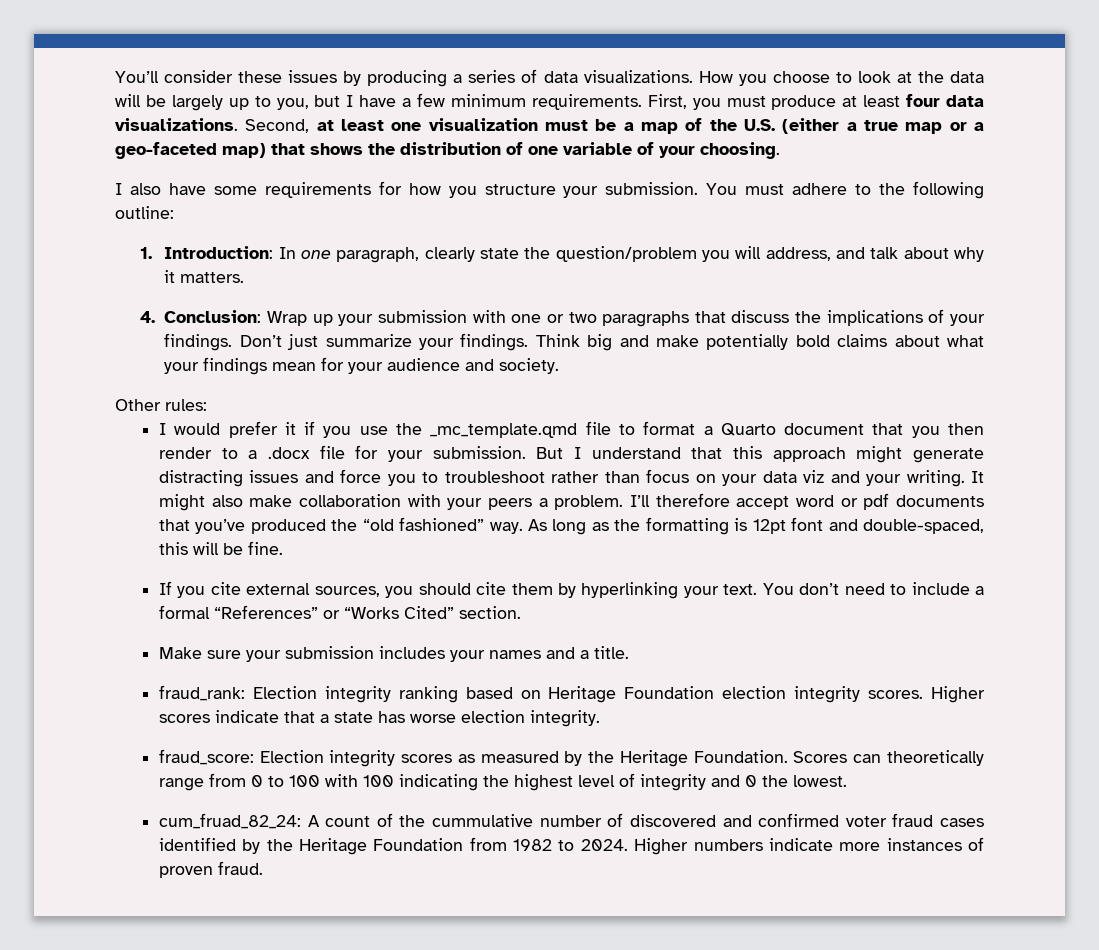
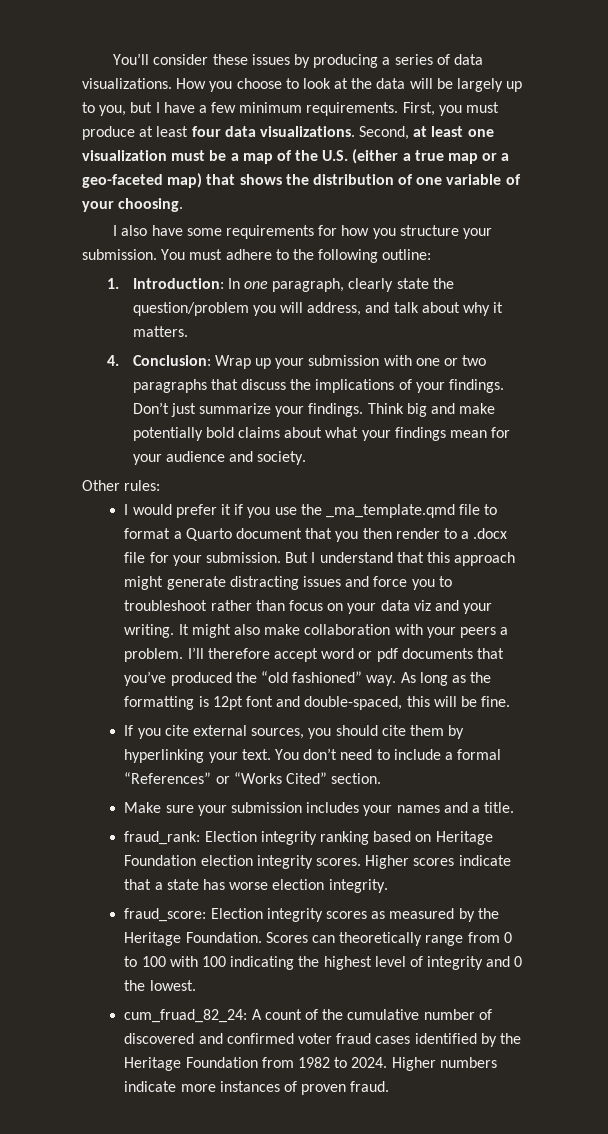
- I would prefer it if you use the _mc_template.qmd file to format a Quarto document that you then render to a .docx file for your submission.
+ I would prefer it if you use the _ma_template.qmd file to format a Quarto document that you then render to a .docx file for your submission.
- cum_fruad_82_24: A count of the cummulative number of discovered and confirmed voter fraud cases identified by the Heritage Foundation from 1982 to 2024.
+ cum_fruad_82_24: A count of the cumulative number of discovered and confirmed voter fraud cases identified by the Heritage Foundation from 1982 to 2024.

